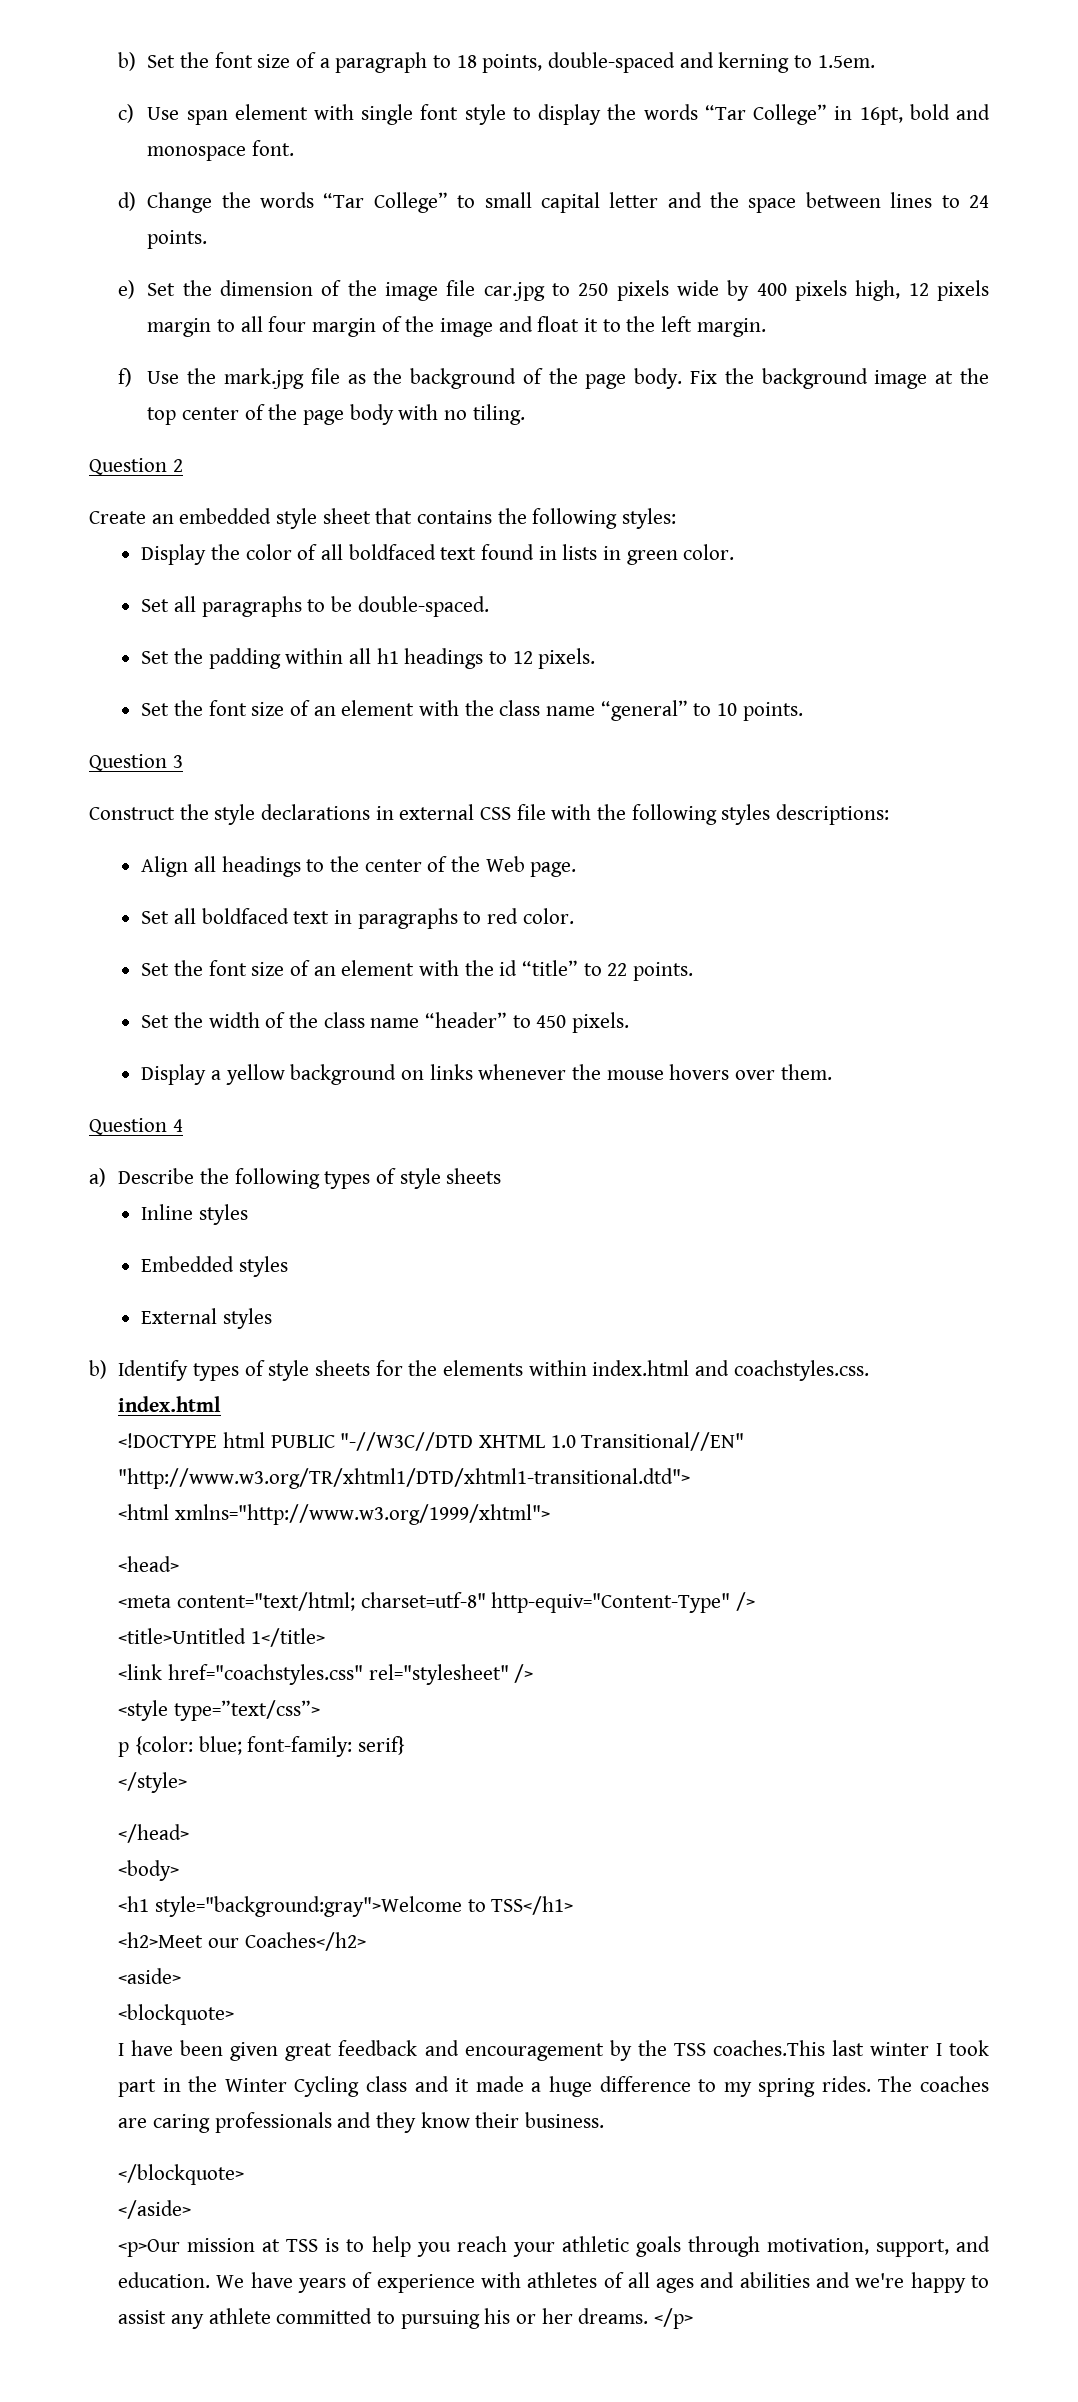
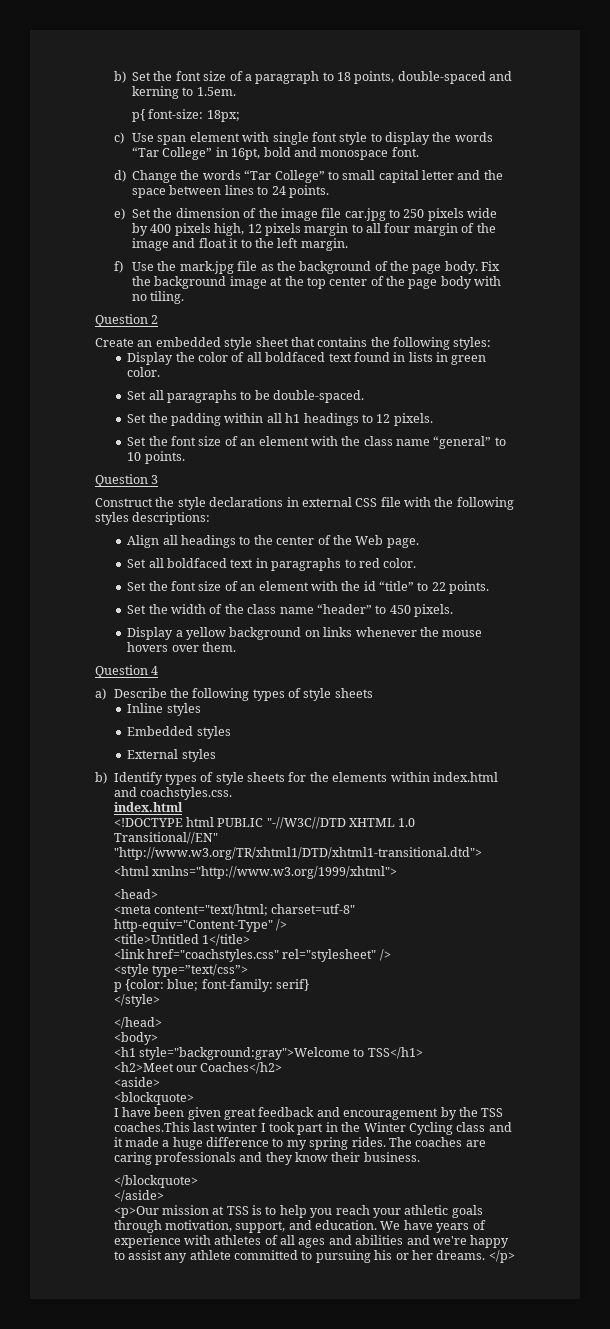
+ p{ font-size: 18px;

